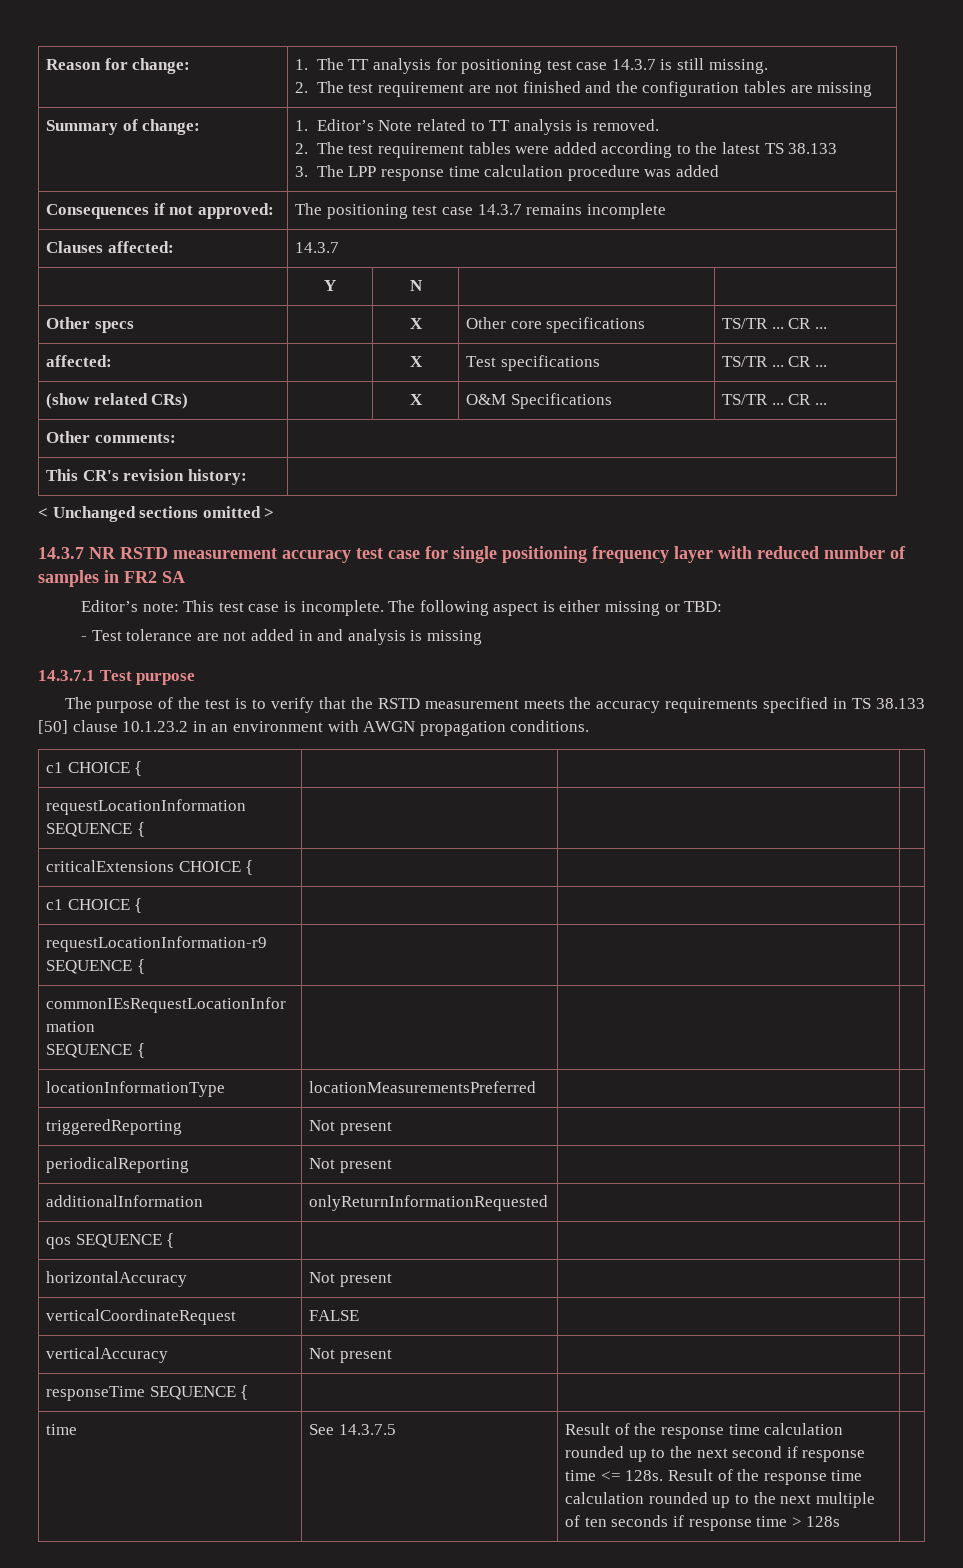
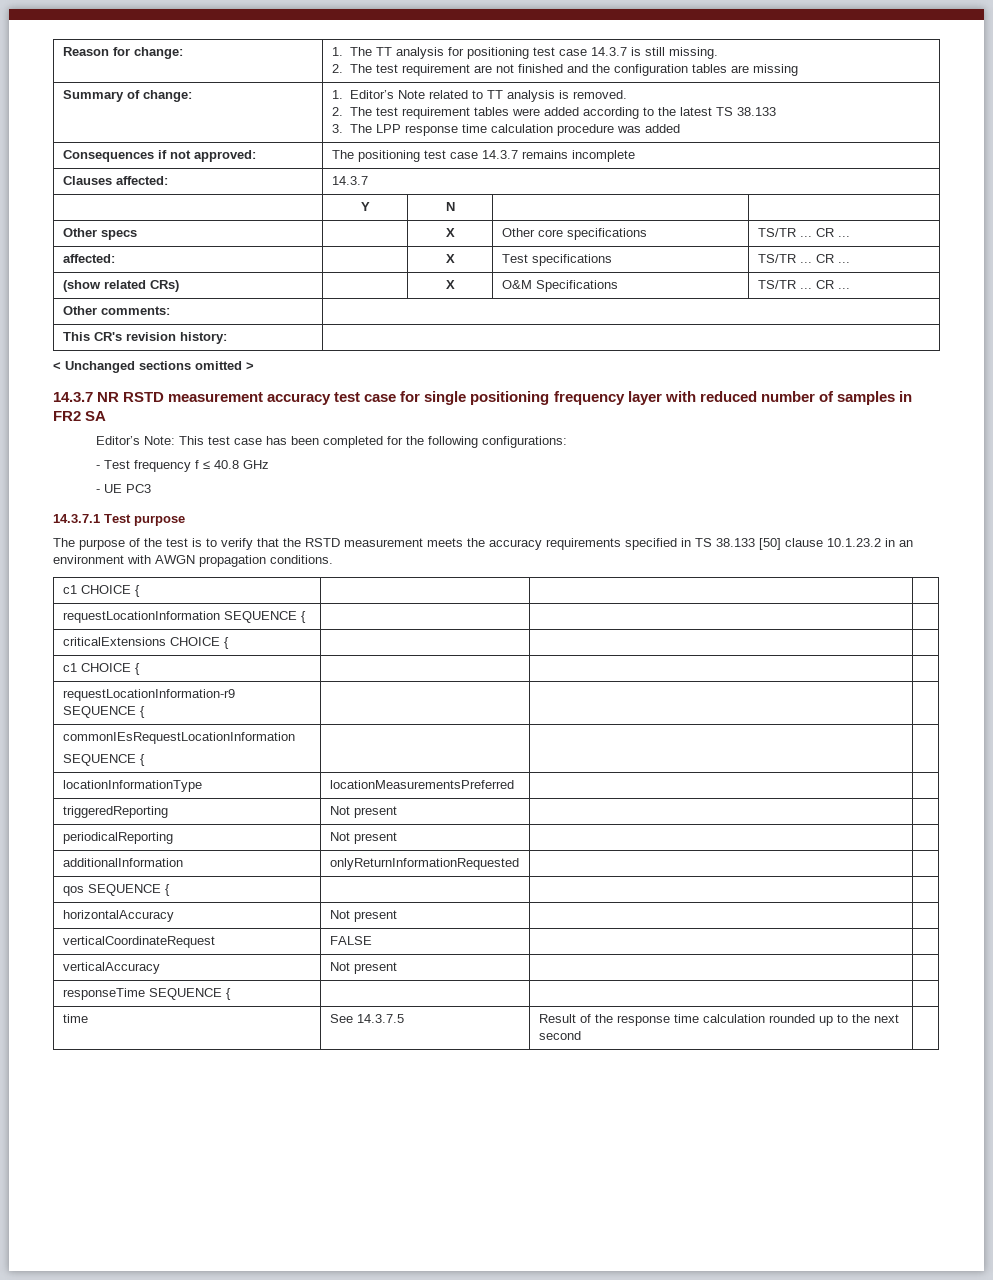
- Editor’s note: This test case is incomplete. The following aspect is either missing or TBD:
- - Test tolerance are not added in and analysis is missing
+ Editor’s Note: This test case has been completed for the following configurations:
+ - Test frequency f ≤ 40.8 GHz
+ - UE PC3
- time | See 14.3.7.5 | Result of the response time calculation rounded up to the next second if response time <= 128s. Result of the response time calculation rounded up to the next multiple of ten seconds if response time > 128s |
+ time | See 14.3.7.5 | Result of the response time calculation rounded up to the next second |

